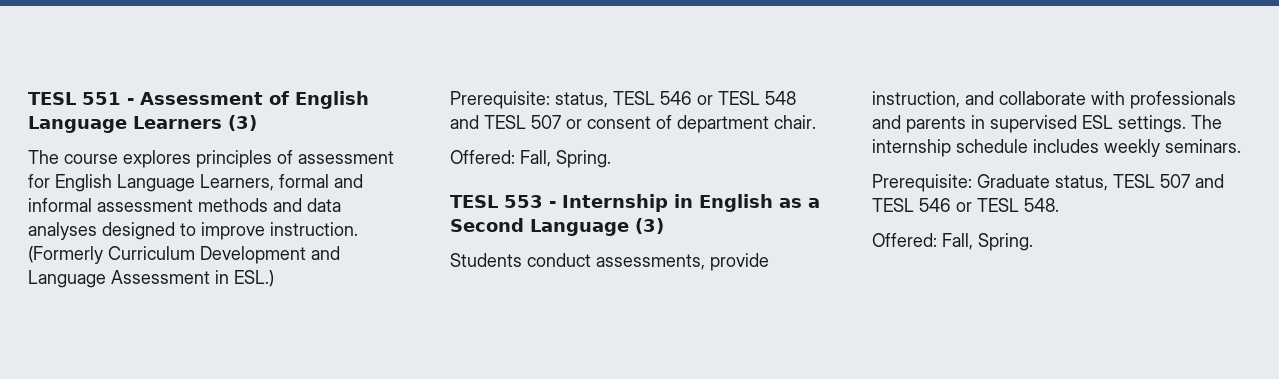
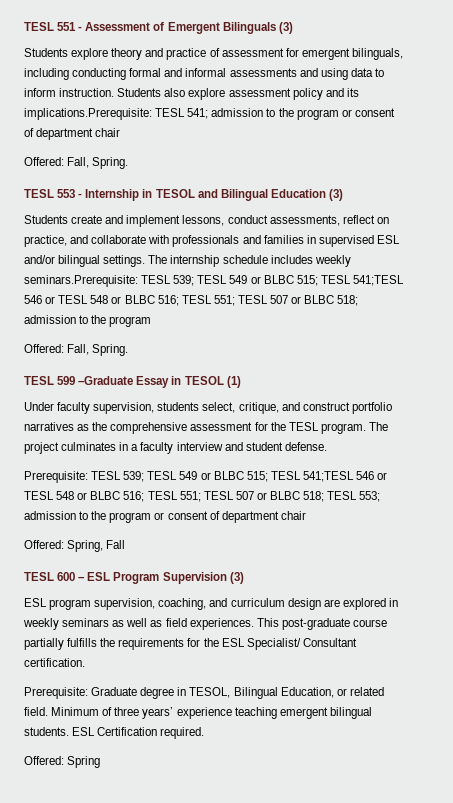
- TESL 551 - Assessment of English Language Learners (3)
- The course explores principles of assessment for English Language Learners, formal and informal assessment methods and data analyses designed to improve instruction. (Formerly Curriculum Development and Language Assessment in ESL.)
- Prerequisite: status, TESL 546 or TESL 548 and TESL 507 or consent of department chair.
+ TESL 551 - Assessment of Emergent Bilinguals (3)
+ Students explore theory and practice of assessment for emergent bilinguals, including conducting formal and informal assessments and using data to inform instruction. Students also explore assessment policy and its implications.Prerequisite: TESL 541; admission to the program or consent of department chair
- TESL 553 - Internship in English as a Second Language (3)
- Students conduct assessments, provide instruction, and collaborate with professionals and parents in supervised ESL settings.
+ TESL 553 - Internship in TESOL and Bilingual Education (3)
+ Students create and implement lessons, conduct assessments, reflect on practice, and collaborate with professionals and families in supervised ESL and/or bilingual settings.
- The internship schedule includes weekly seminars.
- Prerequisite: Graduate status, TESL 507 and TESL 546 or TESL 548.
+ The internship schedule includes weekly seminars.Prerequisite: TESL 539; TESL 549 or BLBC 515; TESL 541;TESL 546 or TESL 548 or BLBC 516; TESL 551; TESL 507 or BLBC 518; admission to the program
  Offered: Fall, Spring.
+ TESL 599 –Graduate Essay in TESOL (1)
+ Under faculty supervision, students select, critique, and construct portfolio narratives as the comprehensive assessment for the TESL program. The project culminates in a faculty interview and student defense.
+ Prerequisite: TESL 539; TESL 549 or BLBC 515; TESL 541;TESL 546 or TESL 548 or BLBC 516; TESL 551; TESL 507 or BLBC 518; TESL 553; admission to the program or consent of department chair
+ Offered: Spring, Fall
+ TESL 600 – ESL Program Supervision (3)
+ ESL program supervision, coaching, and curriculum design are explored in weekly seminars as well as field experiences. This post-graduate course partially fulfills the requirements for the ESL Specialist/ Consultant certification.
+ Prerequisite: Graduate degree in TESOL, Bilingual Education, or related field. Minimum of three years’ experience teaching emergent bilingual students. ESL Certification required.
+ Offered: Spring

